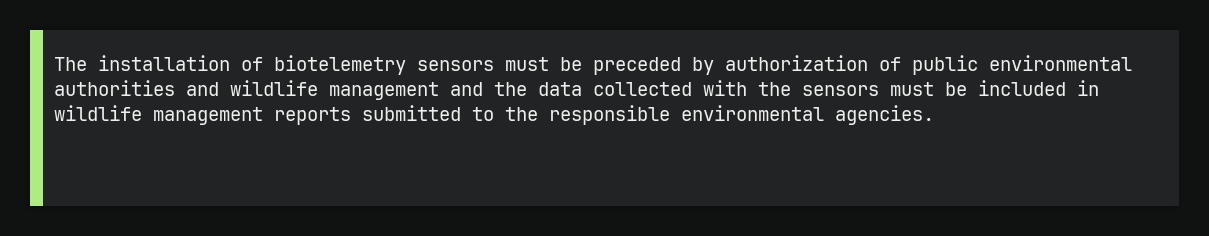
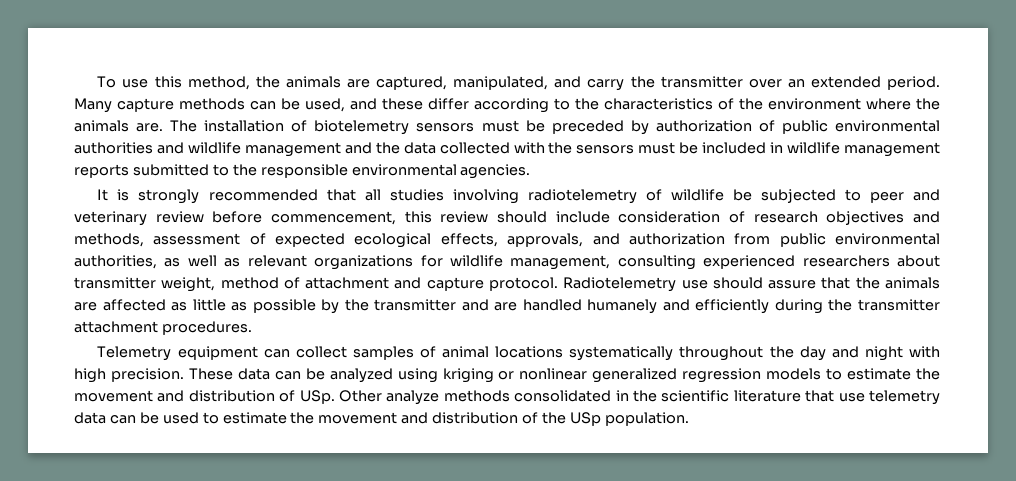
+ To use this method, the animals are captured, manipulated, and carry the transmitter over an extended period. Many capture methods can be used, and these differ according to the characteristics of the environment where the animals are.
+ It is strongly recommended that all studies involving radiotelemetry of wildlife be subjected to peer and veterinary review before commencement, this review should include consideration of research objectives and methods, assessment of expected ecological effects, approvals, and authorization from public environmental authorities, as well as relevant organizations for wildlife management, consulting experienced researchers about transmitter weight, method of attachment and capture protocol. Radiotelemetry use should assure that the animals are affected as little as possible by the transmitter and are handled humanely and efficiently during the transmitter attachment procedures.
+ Telemetry equipment can collect samples of animal locations systematically throughout the day and night with high precision. These data can be analyzed using kriging or nonlinear generalized regression models to estimate the movement and distribution of USp. Other analyze methods consolidated in the scientific literature that use telemetry data can be used to estimate the movement and distribution of the USp population.

